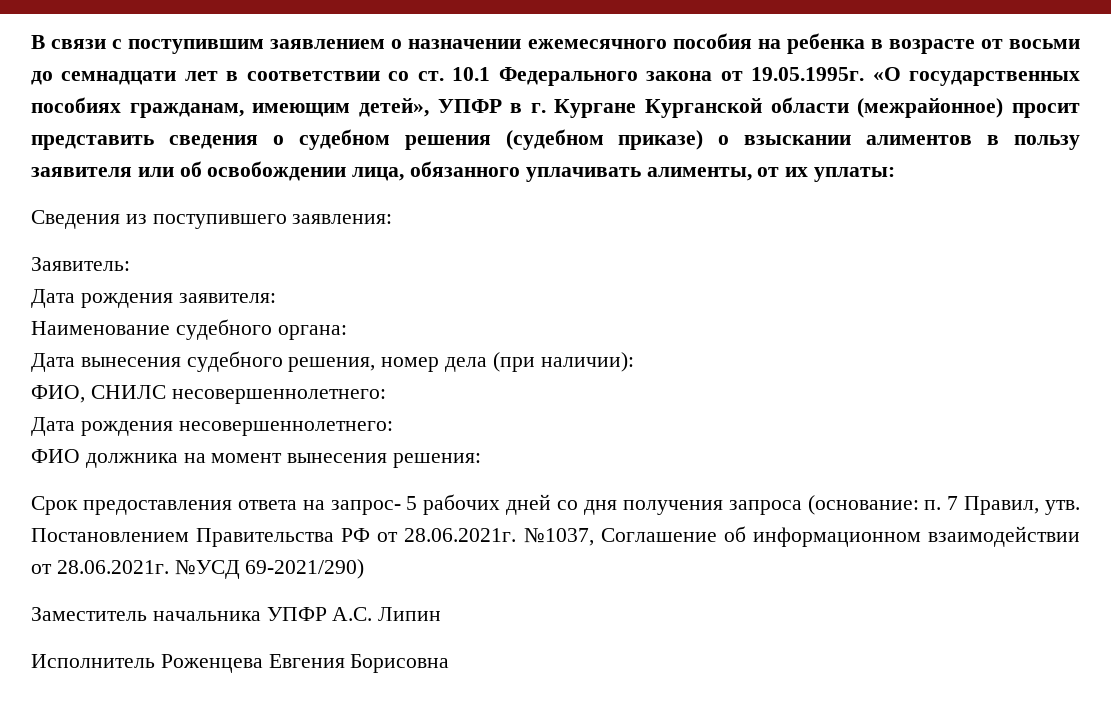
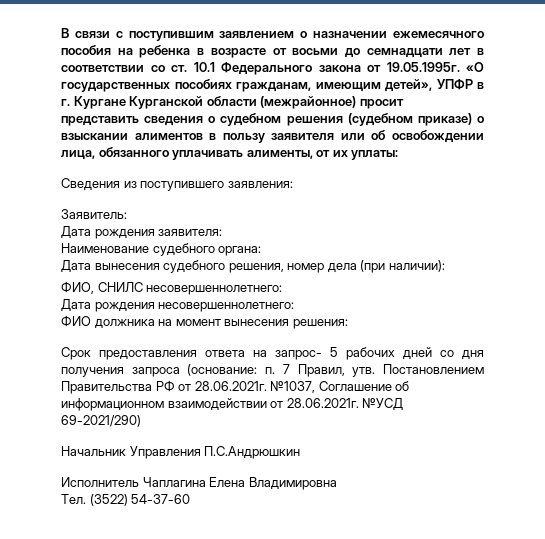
- Заместитель начальника УПФР А.С. Липин
- Исполнитель Роженцева Евгения Борисовна
+ Начальник Управления П.С.Андрюшкин
+ Исполнитель Чаплагина Елена Владимировна
+ Тел. (3522) 54-37-60

